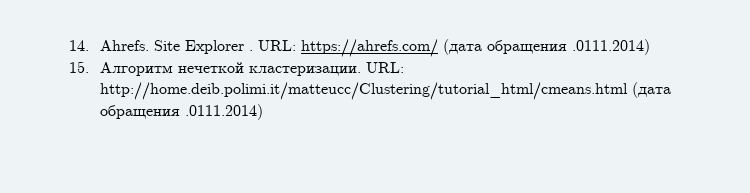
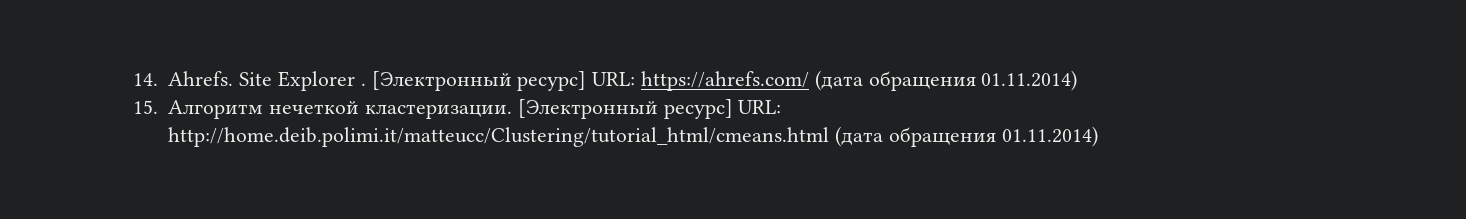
- URL: https://ahrefs.com/ (дата обращения .0111.2014)
+ [Электронный ресурс] URL: https://ahrefs.com/ (дата обращения 01.11.2014)
- URL: http://home.deib.polimi.it/matteucc/Clustering/tutorial_html/cmeans.html (дата обращения .0111.2014)
+ [Электронный ресурс] URL: http://home.deib.polimi.it/matteucc/Clustering/tutorial_html/cmeans.html (дата обращения 01.11.2014)

